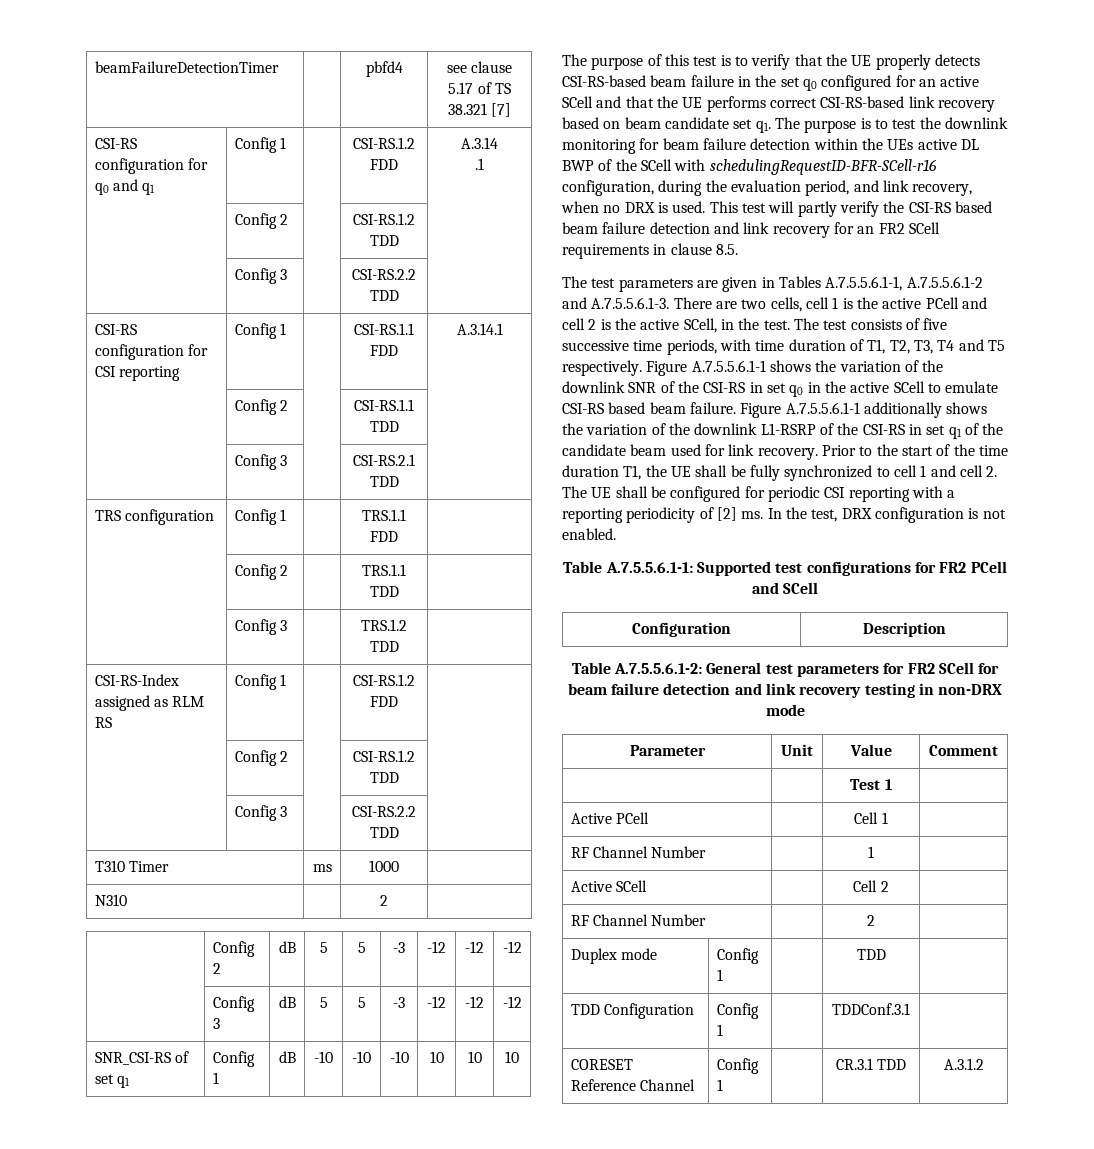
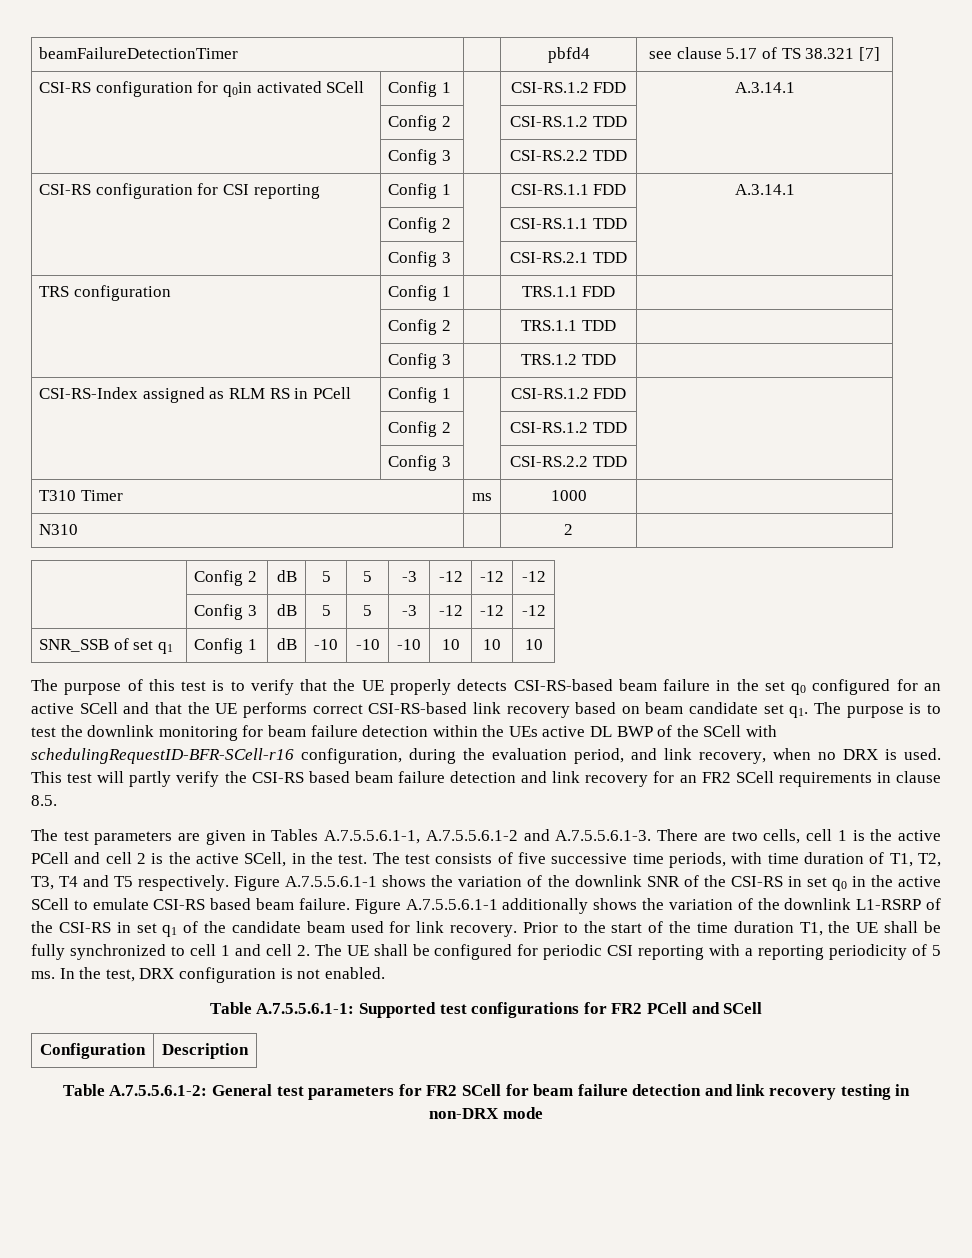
- CSI-RS configuration for q0 and q1 | Config 1 | | CSI-RS.1.2 FDD | A.3.14
- .1
+ CSI-RS configuration for q0in activated SCell | Config 1 | | CSI-RS.1.2 FDD | A.3.14.1
- CSI-RS-Index assigned as RLM RS | Config 1 | | CSI-RS.1.2 FDD |
+ CSI-RS-Index assigned as RLM RS in PCell | Config 1 | | CSI-RS.1.2 FDD |
- SNR_CSI-RS of set q1 | Config 1 | dB | -10 | -10 | -10 | 10 | 10 | 10
+ SNR_SSB of set q1 | Config 1 | dB | -10 | -10 | -10 | 10 | 10 | 10
- Prior to the start of the time duration T1, the UE shall be fully synchronized to cell 1 and cell 2. The UE shall be configured for periodic CSI reporting with a reporting periodicity of [2] ms.
+ Prior to the start of the time duration T1, the UE shall be fully synchronized to cell 1 and cell 2. The UE shall be configured for periodic CSI reporting with a reporting periodicity of 5 ms.
- Parameter | Unit | Value | Comment
- | | Test 1 |
- Active PCell | | Cell 1 |
- RF Channel Number | | 1 |
- Active SCell | | Cell 2 |
- RF Channel Number | | 2 |
- Duplex mode | Config 1 | | TDD |
- TDD Configuration | Config 1 | | TDDConf.3.1 |
- CORESET Reference Channel | Config 1 | | CR.3.1 TDD | A.3.1.2

